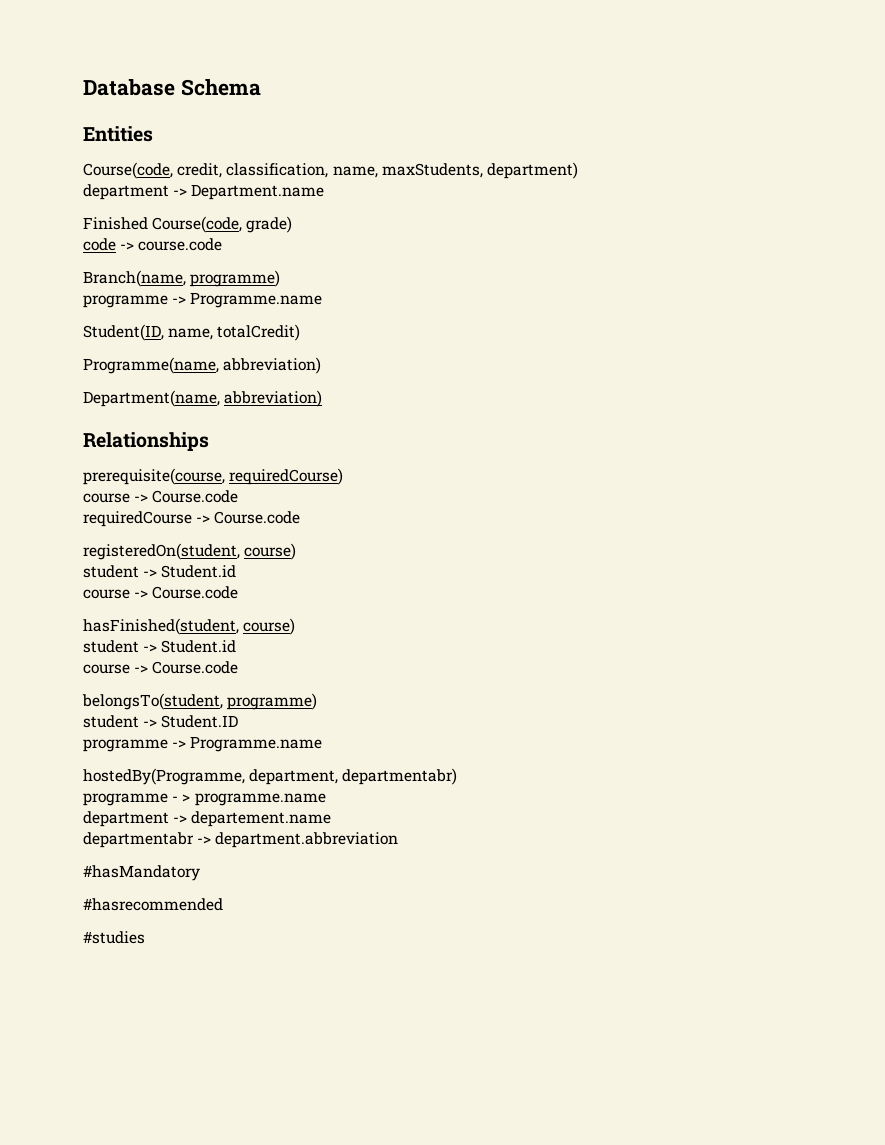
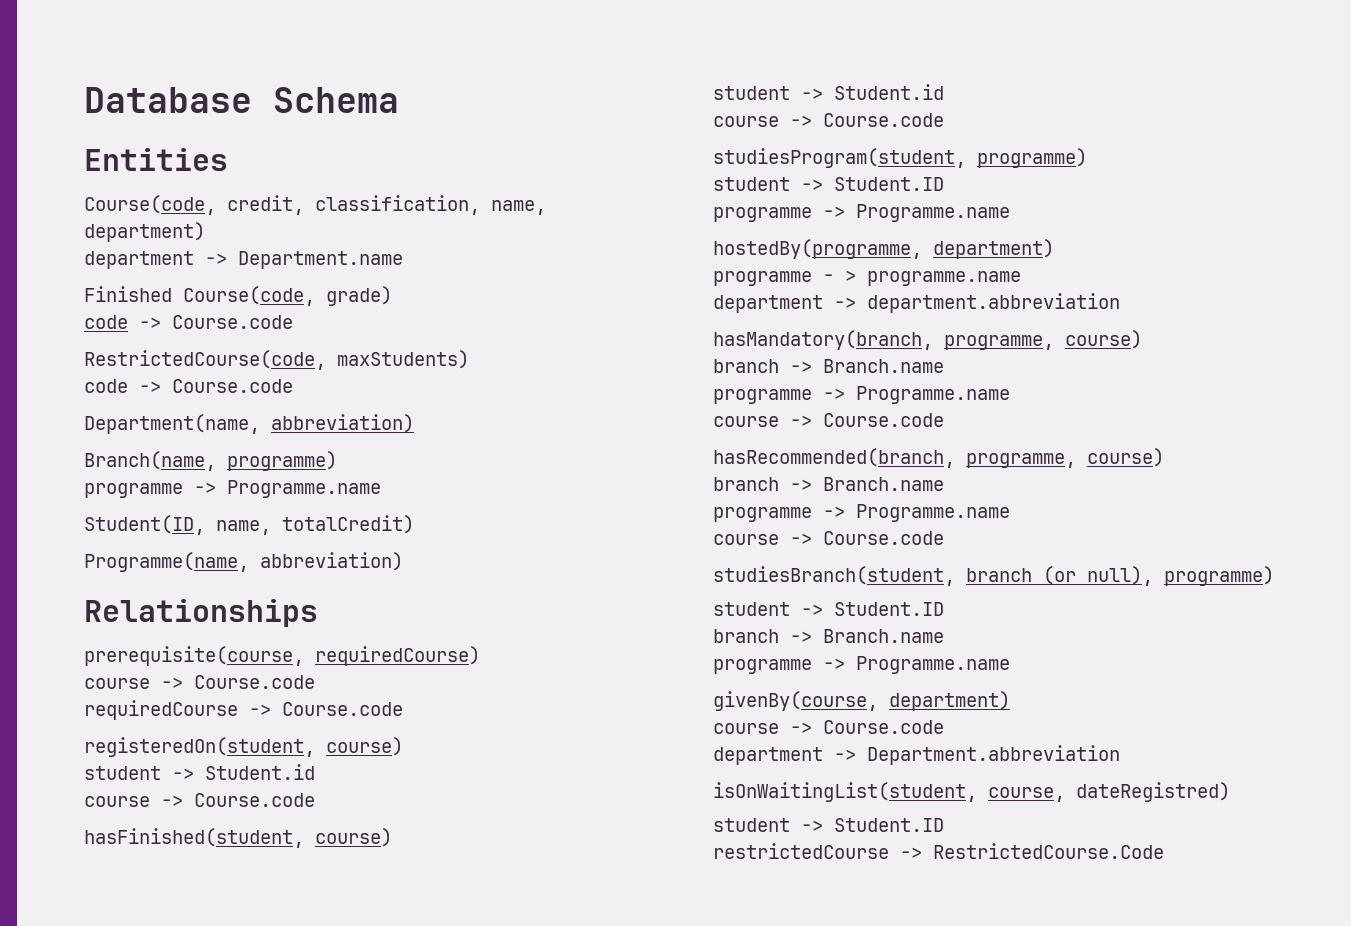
- Course(code, credit, classification, name, maxStudents, department)
+ Course(code, credit, classification, name, department)
  Finished Course(code, grade)
- code -> course.code
+ code -> Course.code
+ RestrictedCourse(code, maxStudents)
+ code -> Course.code
+ Department(name, abbreviation)
- Department(name, abbreviation)
- belongsTo(student, programme)
+ studiesProgram(student, programme)
- hostedBy(Programme, department, departmentabr)
+ hostedBy(programme, department)
- department -> departement.name
- departmentabr -> department.abbreviation
- #hasMandatory
- #hasrecommended
- #studies
+ department -> department.abbreviation
+ hasMandatory(branch, programme, course)
+ branch -> Branch.name
+ programme -> Programme.name
+ course -> Course.code
+ hasRecommended(branch, programme, course)
+ branch -> Branch.name
+ programme -> Programme.name
+ course -> Course.code
+ studiesBranch(student, branch (or null), programme)
+ student -> Student.ID
+ branch -> Branch.name
+ programme -> Programme.name
+ givenBy(course, department)
+ course -> Course.code
+ department -> Department.abbreviation
+ isOnWaitingList(student, course, dateRegistred)
+ student -> Student.ID
+ restrictedCourse -> RestrictedCourse.Code

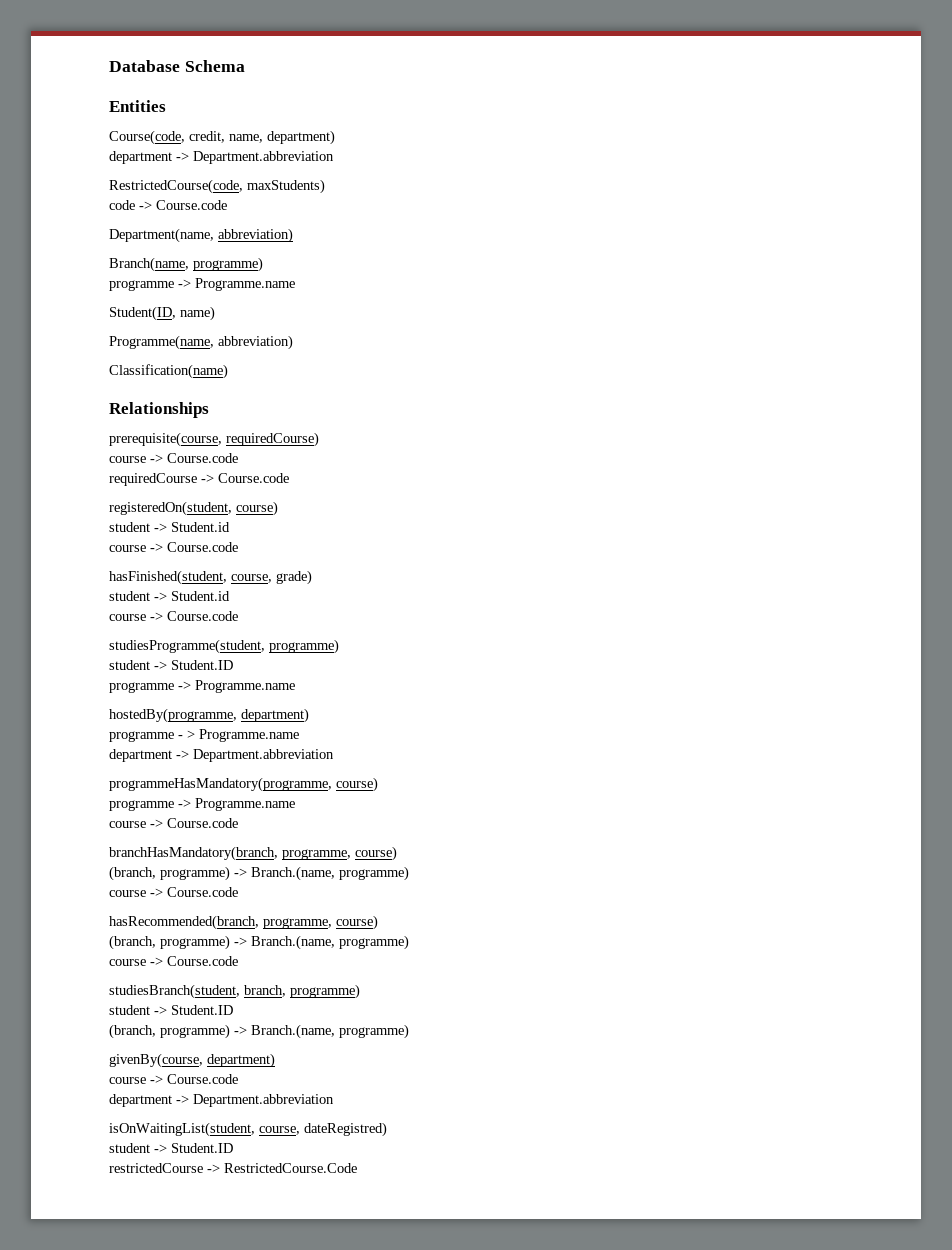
- Course(code, credit, classification, name, department)
- department -> Department.name
- Finished Course(code, grade)
- code -> Course.code
+ Course(code, credit, name, department)
+ department -> Department.abbreviation
- Student(ID, name, totalCredit)
+ Student(ID, name)
+ Classification(name)
- hasFinished(student, course)
+ hasFinished(student, course, grade)
  student -> Student.id
  course -> Course.code
- studiesProgram(student, programme)
+ studiesProgramme(student, programme)
- programme - > programme.name
- department -> department.abbreviation
- hasMandatory(branch, programme, course)
- branch -> Branch.name
+ programme - > Programme.name
+ department -> Department.abbreviation
+ programmeHasMandatory(programme, course)
  programme -> Programme.name
  course -> Course.code
+ branchHasMandatory(branch, programme, course)
+ (branch, programme) -> Branch.(name, programme)
+ course -> Course.code
  hasRecommended(branch, programme, course)
- branch -> Branch.name
- programme -> Programme.name
+ (branch, programme) -> Branch.(name, programme)
- studiesBranch(student, branch (or null), programme)
+ studiesBranch(student, branch, programme)
  student -> Student.ID
- branch -> Branch.name
- programme -> Programme.name
+ (branch, programme) -> Branch.(name, programme)

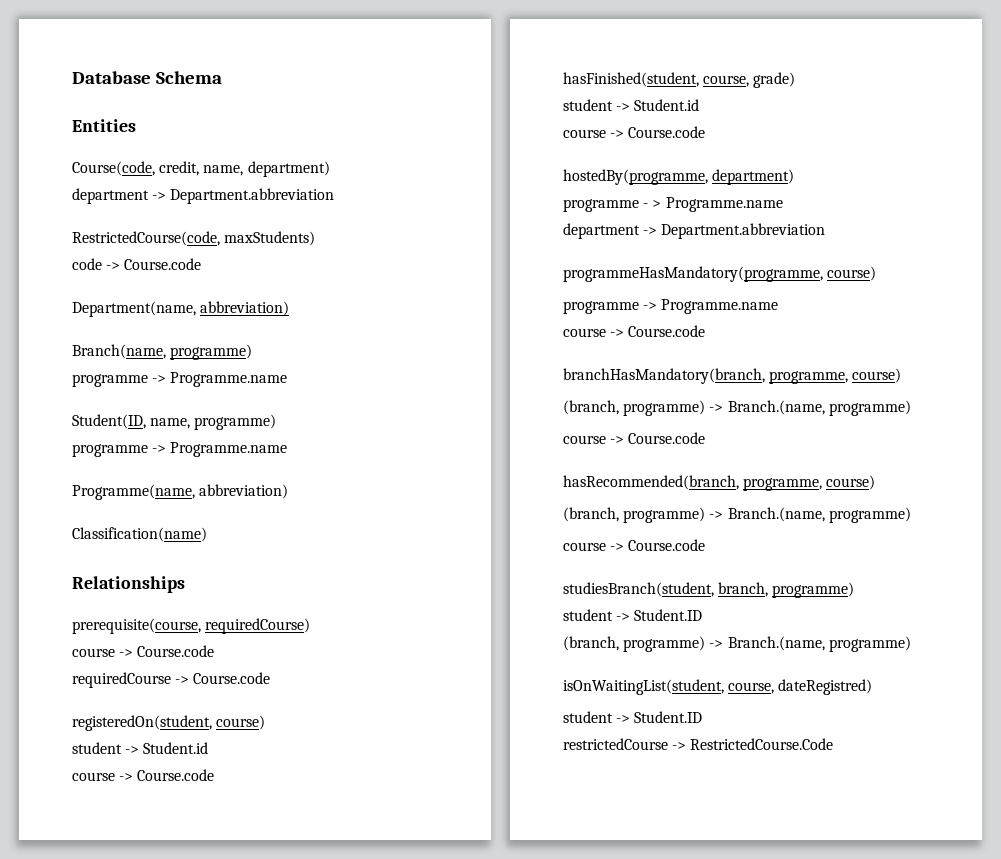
- Student(ID, name)
+ Student(ID, name, programme)
+ programme -> Programme.name
- studiesProgramme(student, programme)
- student -> Student.ID
- programme -> Programme.name
- givenBy(course, department)
- course -> Course.code
- department -> Department.abbreviation

